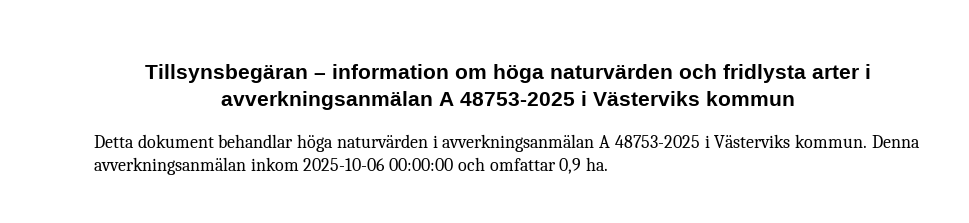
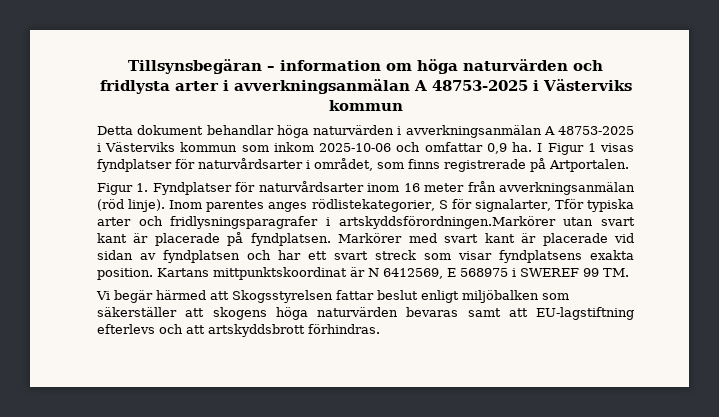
- Detta dokument behandlar höga naturvärden i avverkningsanmälan A 48753-2025 i Västerviks kommun. Denna avverkningsanmälan inkom 2025-10-06 00:00:00 och omfattar 0,9 ha.
+ Detta dokument behandlar höga naturvärden i avverkningsanmälan A 48753-2025 i Västerviks kommun som inkom 2025-10-06 och omfattar 0,9 ha.
+ I Figur 1 visas fyndplatser för naturvårdsarter i området, som finns registrerade på Artportalen.
+ Figur 1. Fyndplatser för naturvårdsarter inom 16 meter från avverkningsanmälan (röd linje). Inom parentes anges rödlistekategorier, S för signalarter, Tför typiska arter och fridlysningsparagrafer i artskyddsförordningen.Markörer utan svart kant är placerade på fyndplatsen. Markörer med svart kant är placerade vid sidan av fyndplatsen och har ett svart streck som visar fyndplatsens exakta position. Kartans mittpunktskoordinat är N 6412569, E 568975 i SWEREF 99 TM.
+ Vi begär härmed att Skogsstyrelsen fattar beslut enligt miljöbalken som säkerställer att skogens höga naturvärden bevaras samt att EU-lagstiftning efterlevs och att artskyddsbrott förhindras.

